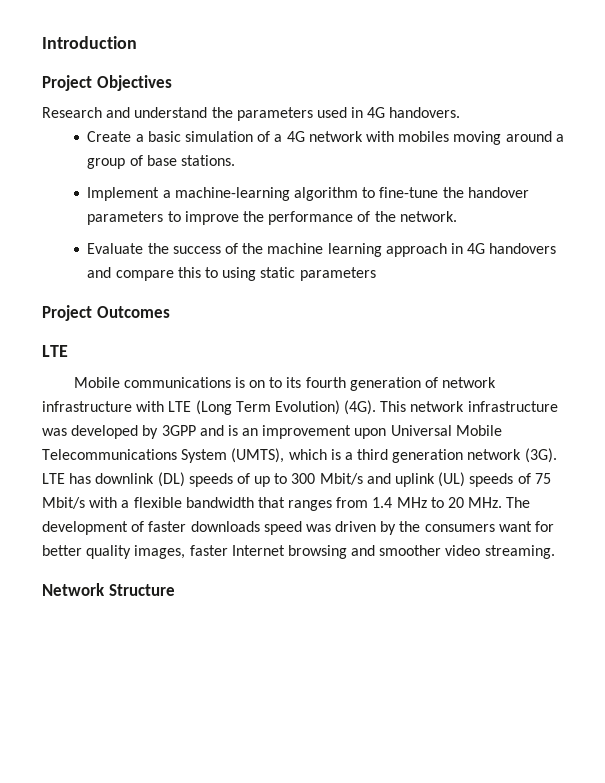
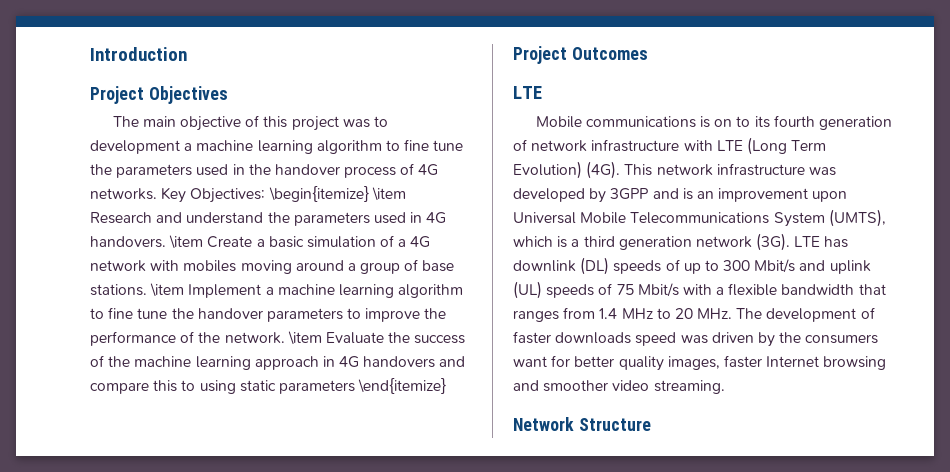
- Research and understand the parameters used in 4G handovers.
- Create a basic simulation of a 4G network with mobiles moving around a group of base stations.
- Implement a machine-learning algorithm to fine-tune the handover parameters to improve the performance of the network.
- Evaluate the success of the machine learning approach in 4G handovers and compare this to using static parameters
+ The main objective of this project was to development a machine learning algorithm to fine tune the parameters used in the handover process of 4G networks. Key Objectives: \begin{itemize} \item Research and understand the parameters used in 4G handovers. \item Create a basic simulation of a 4G network with mobiles moving around a group of base stations. \item Implement a machine learning algorithm to fine tune the handover parameters to improve the performance of the network. \item Evaluate the success of the machine learning approach in 4G handovers and compare this to using static parameters \end{itemize}

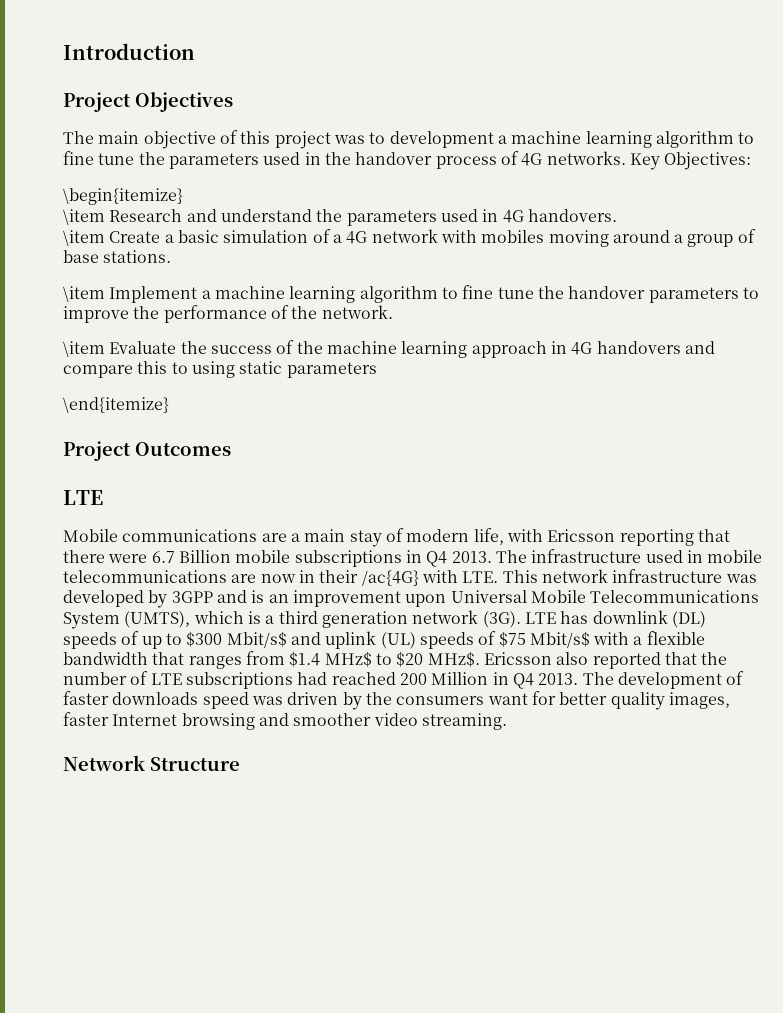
- Key Objectives: \begin{itemize} \item Research and understand the parameters used in 4G handovers. \item Create a basic simulation of a 4G network with mobiles moving around a group of base stations. \item Implement a machine learning algorithm to fine tune the handover parameters to improve the performance of the network. \item Evaluate the success of the machine learning approach in 4G handovers and compare this to using static parameters \end{itemize}
+ Key Objectives:
+ \begin{itemize}
+ \item Research and understand the parameters used in 4G handovers.
+ \item Create a basic simulation of a 4G network with mobiles moving around a group of base stations.
+ \item Implement a machine learning algorithm to fine tune the handover parameters to improve the performance of the network.
+ \item Evaluate the success of the machine learning approach in 4G handovers and compare this to using static parameters
+ \end{itemize}
- Mobile communications is on to its fourth generation of network infrastructure with LTE (Long Term Evolution) (4G). This network infrastructure was developed by 3GPP and is an improvement upon Universal Mobile Telecommunications System (UMTS), which is a third generation network (3G).
+ Mobile communications are a main stay of modern life, with Ericsson reporting that there were 6.7 Billion mobile subscriptions in Q4 2013. The infrastructure used in mobile telecommunications are now in their /ac{4G} with LTE. This network infrastructure was developed by 3GPP and is an improvement upon Universal Mobile Telecommunications System (UMTS), which is a third generation network (3G).
- LTE has downlink (DL) speeds of up to 300 Mbit/s and uplink (UL) speeds of 75 Mbit/s with a flexible bandwidth that ranges from 1.4 MHz to 20 MHz. The development of faster downloads speed was driven by the consumers want for better quality images, faster Internet browsing and smoother video streaming.
+ LTE has downlink (DL) speeds of up to $300 Mbit/s$ and uplink (UL) speeds of $75 Mbit/s$ with a flexible bandwidth that ranges from $1.4 MHz$ to $20 MHz$. Ericsson also reported that the number of LTE subscriptions had reached 200 Million in Q4 2013. The development of faster downloads speed was driven by the consumers want for better quality images, faster Internet browsing and smoother video streaming.

